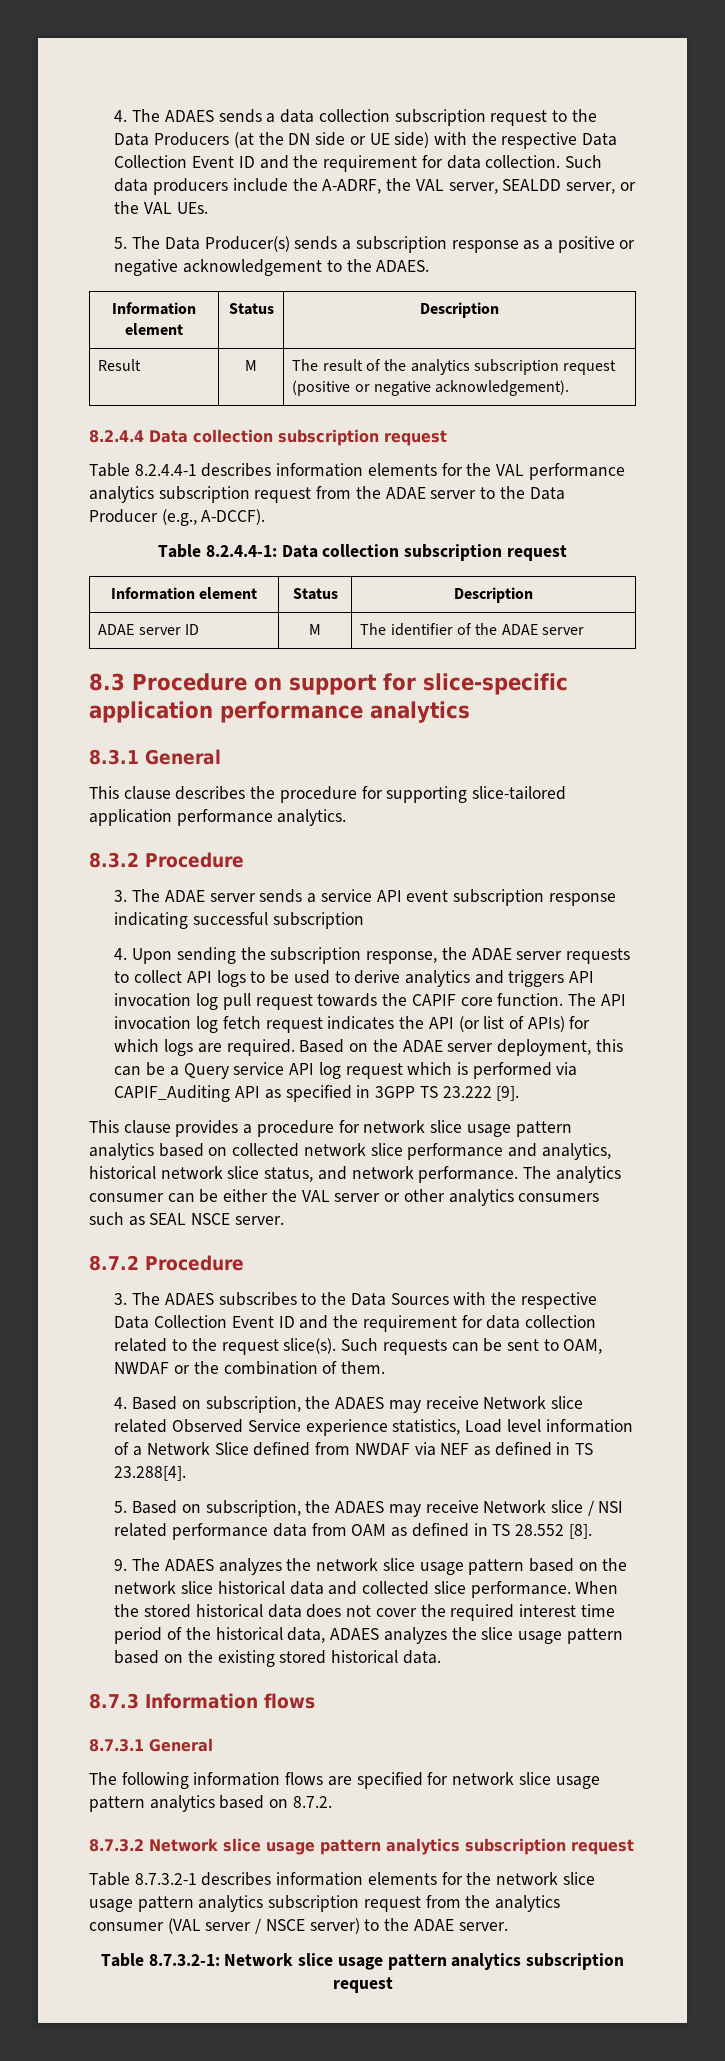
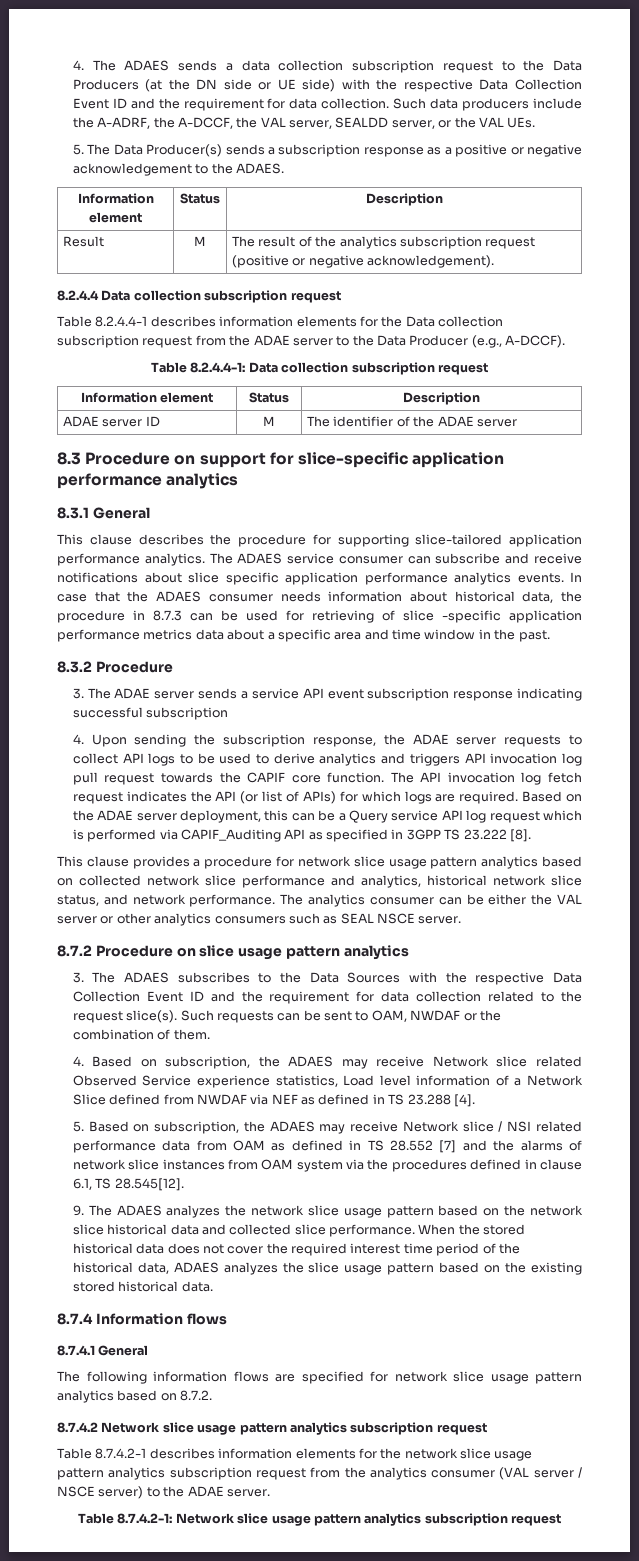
- Such data producers include the A-ADRF, the VAL server, SEALDD server, or the VAL UEs.
+ Such data producers include the A-ADRF, the A-DCCF, the VAL server, SEALDD server, or the VAL UEs.
- Table 8.2.4.4-1 describes information elements for the VAL performance analytics subscription request from the ADAE server to the Data Producer (e.g., A-DCCF).
+ Table 8.2.4.4-1 describes information elements for the Data collection subscription request from the ADAE server to the Data Producer (e.g., A-DCCF).
+ The ADAES service consumer can subscribe and receive notifications about slice specific application performance analytics events. In case that the ADAES consumer needs information about historical data, the procedure in 8.7.3 can be used for retrieving of slice -specific application performance metrics data about a specific area and time window in the past.
- Based on the ADAE server deployment, this can be a Query service API log request which is performed via CAPIF_Auditing API as specified in 3GPP TS 23.222 [9].
+ Based on the ADAE server deployment, this can be a Query service API log request which is performed via CAPIF_Auditing API as specified in 3GPP TS 23.222 [8].
- 8.7.2 Procedure
+ 8.7.2 Procedure on slice usage pattern analytics
- 4. Based on subscription, the ADAES may receive Network slice related Observed Service experience statistics, Load level information of a Network Slice defined from NWDAF via NEF as defined in TS 23.288[4].
+ 4. Based on subscription, the ADAES may receive Network slice related Observed Service experience statistics, Load level information of a Network Slice defined from NWDAF via NEF as defined in TS 23.288 [4].
- 5. Based on subscription, the ADAES may receive Network slice / NSI related performance data from OAM as defined in TS 28.552 [8].
+ 5. Based on subscription, the ADAES may receive Network slice / NSI related performance data from OAM as defined in TS 28.552 [7] and the alarms of network slice instances from OAM system via the procedures defined in clause 6.1, TS 28.545[12].
- 8.7.3 Information flows
+ 8.7.4 Information flows
- 8.7.3.1 General
+ 8.7.4.1 General
- 8.7.3.2 Network slice usage pattern analytics subscription request
+ 8.7.4.2 Network slice usage pattern analytics subscription request
- Table 8.7.3.2-1 describes information elements for the network slice usage pattern analytics subscription request from the analytics consumer (VAL server / NSCE server) to the ADAE server.
+ Table 8.7.4.2-1 describes information elements for the network slice usage pattern analytics subscription request from the analytics consumer (VAL server / NSCE server) to the ADAE server.
- Table 8.7.3.2-1: Network slice usage pattern analytics subscription request
+ Table 8.7.4.2-1: Network slice usage pattern analytics subscription request

